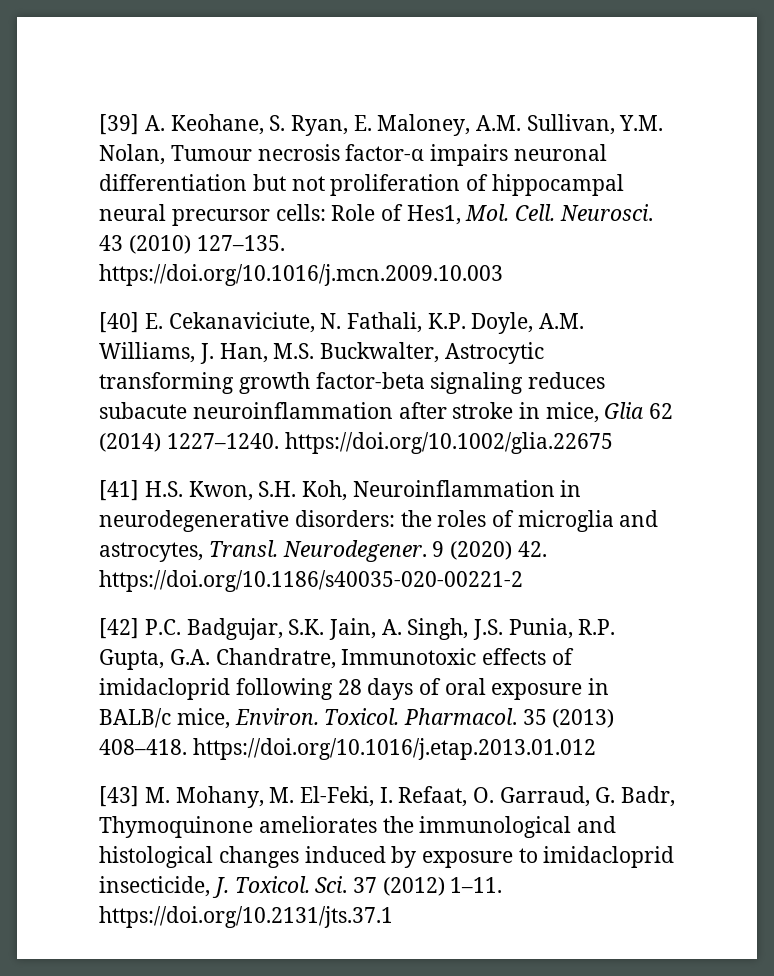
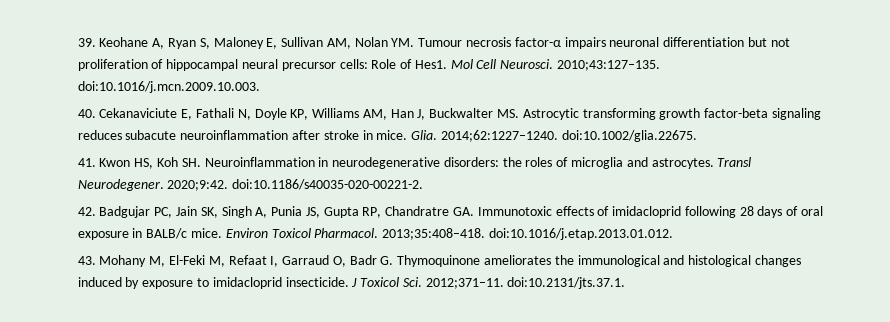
- [39] A. Keohane, S. Ryan, E. Maloney, A.M. Sullivan, Y.M. Nolan, Tumour necrosis factor-α impairs neuronal differentiation but not proliferation of hippocampal neural precursor cells: Role of Hes1, Mol. Cell. Neurosci. 43 (2010) 127–135. https://doi.org/10.1016/j.mcn.2009.10.003
- [40] E. Cekanaviciute, N. Fathali, K.P. Doyle, A.M. Williams, J. Han, M.S. Buckwalter, Astrocytic transforming growth factor-beta signaling reduces subacute neuroinflammation after stroke in mice, Glia 62 (2014) 1227–1240. https://doi.org/10.1002/glia.22675
- [41] H.S. Kwon, S.H. Koh, Neuroinflammation in neurodegenerative disorders: the roles of microglia and astrocytes, Transl. Neurodegener. 9 (2020) 42. https://doi.org/10.1186/s40035-020-00221-2
- [42] P.C. Badgujar, S.K. Jain, A. Singh, J.S. Punia, R.P. Gupta, G.A. Chandratre, Immunotoxic effects of imidacloprid following 28 days of oral exposure in BALB/c mice, Environ. Toxicol. Pharmacol. 35 (2013) 408–418. https://doi.org/10.1016/j.etap.2013.01.012
- [43] M. Mohany, M. El-Feki, I. Refaat, O. Garraud, G. Badr, Thymoquinone ameliorates the immunological and histological changes induced by exposure to imidacloprid insecticide, J. Toxicol. Sci. 37 (2012) 1–11. https://doi.org/10.2131/jts.37.1
+ 39. Keohane A, Ryan S, Maloney E, Sullivan AM, Nolan YM. Tumour necrosis factor-α impairs neuronal differentiation but not proliferation of hippocampal neural precursor cells: Role of Hes1. Mol Cell Neurosci. 2010;43:127–135. doi:10.1016/j.mcn.2009.10.003.
+ 40. Cekanaviciute E, Fathali N, Doyle KP, Williams AM, Han J, Buckwalter MS. Astrocytic transforming growth factor-beta signaling reduces subacute neuroinflammation after stroke in mice. Glia. 2014;62:1227–1240. doi:10.1002/glia.22675.
+ 41. Kwon HS, Koh SH. Neuroinflammation in neurodegenerative disorders: the roles of microglia and astrocytes. Transl Neurodegener. 2020;9:42. doi:10.1186/s40035-020-00221-2.
+ 42. Badgujar PC, Jain SK, Singh A, Punia JS, Gupta RP, Chandratre GA. Immunotoxic effects of imidacloprid following 28 days of oral exposure in BALB/c mice. Environ Toxicol Pharmacol. 2013;35:408–418. doi:10.1016/j.etap.2013.01.012.
+ 43. Mohany M, El-Feki M, Refaat I, Garraud O, Badr G. Thymoquinone ameliorates the immunological and histological changes induced by exposure to imidacloprid insecticide. J Toxicol Sci. 2012;371–11. doi:10.2131/jts.37.1.

